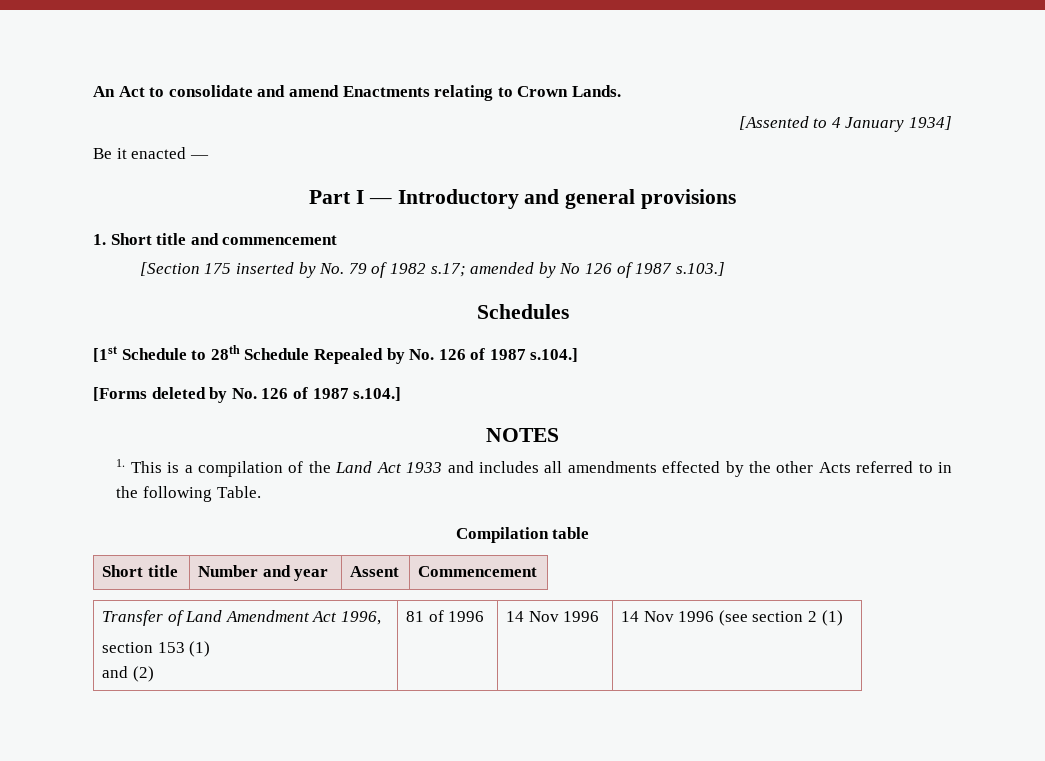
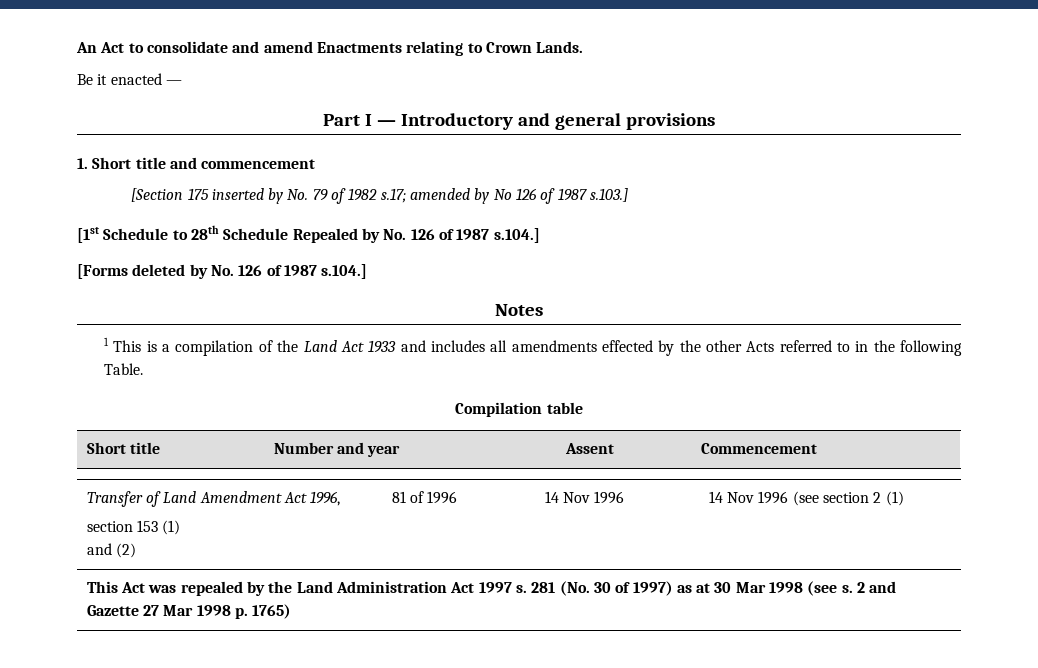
- [Assented to 4 January 1934]
- Schedules
- NOTES
- 1. This is a compilation of the Land Act 1933 and includes all amendments effected by the other Acts referred to in the following Table.
+ Notes
+ 1 This is a compilation of the Land Act 1933 and includes all amendments effected by the other Acts referred to in the following Table.
+ This Act was repealed by the Land Administration Act 1997 s. 281 (No. 30 of 1997) as at 30 Mar 1998 (see s. 2 and Gazette 27 Mar 1998 p. 1765)

